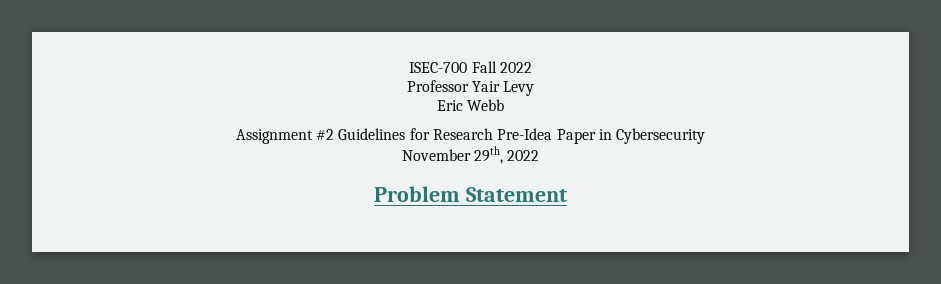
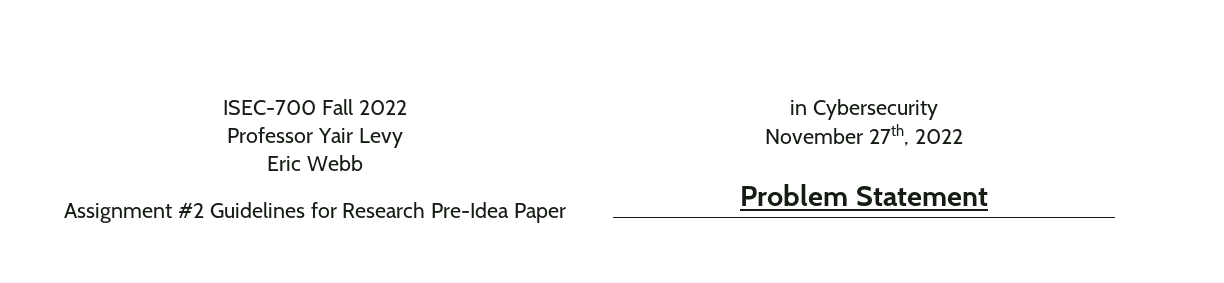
- November 29th, 2022
+ November 27th, 2022

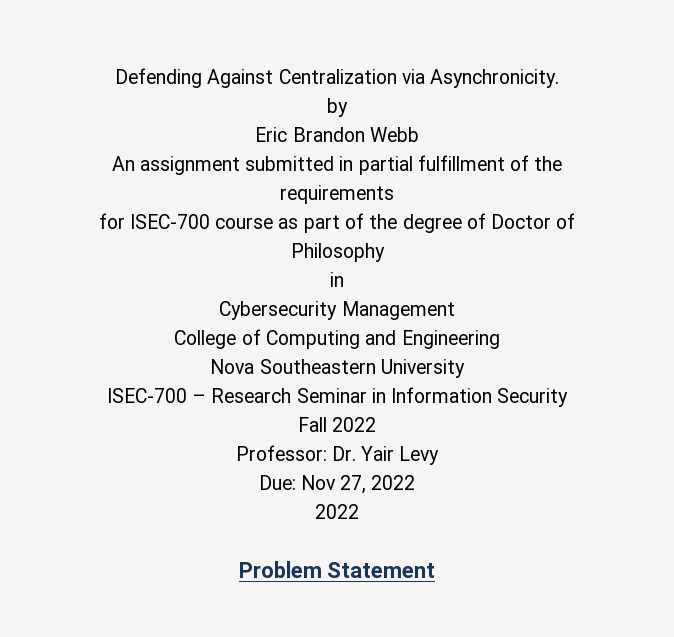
- ISEC-700 Fall 2022
+ Defending Against Centralization via Asynchronicity.
+ by
+ Eric Brandon Webb
+ An assignment submitted in partial fulfillment of the requirements
+ for ISEC-700 course as part of the degree of Doctor of Philosophy
+ in
+ Cybersecurity Management
+ College of Computing and Engineering
+ Nova Southeastern University
+ ISEC-700 – Research Seminar in Information Security
+ Fall 2022
- Professor Yair Levy
+ Professor: Dr. Yair Levy
- Eric Webb
- Assignment #2 Guidelines for Research Pre-Idea Paper in Cybersecurity
- November 27th, 2022
+ Due: Nov 27, 2022
+ 2022

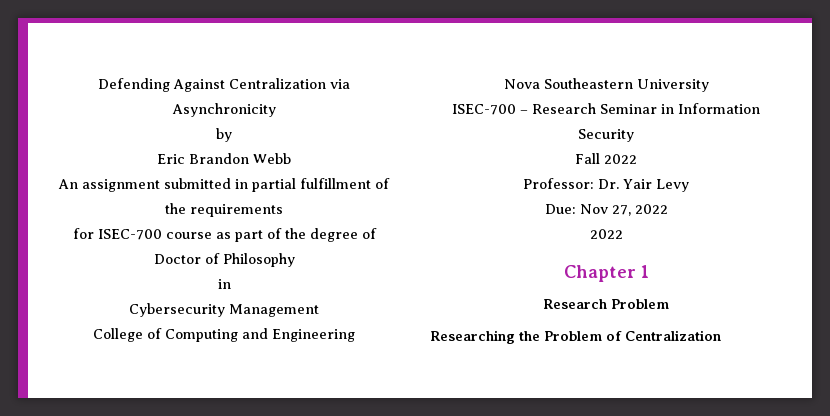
- Defending Against Centralization via Asynchronicity.
+ Defending Against Centralization via Asynchronicity
- Problem Statement
+ Chapter 1
+ Research Problem
+ Researching the Problem of Centralization

